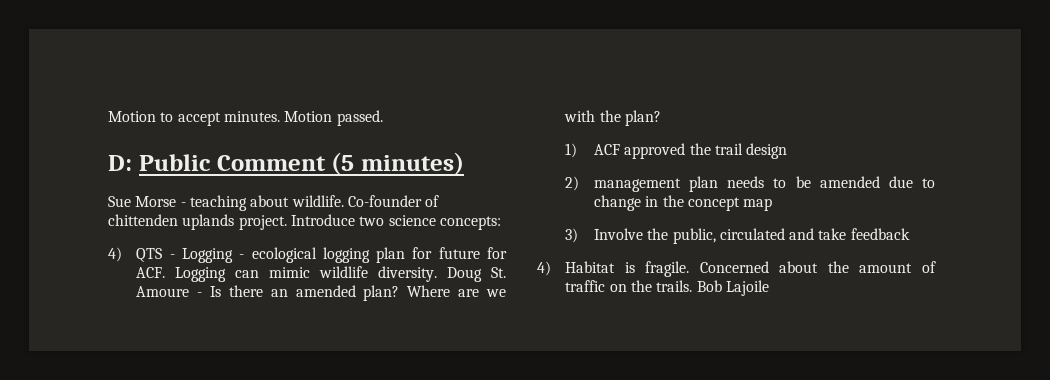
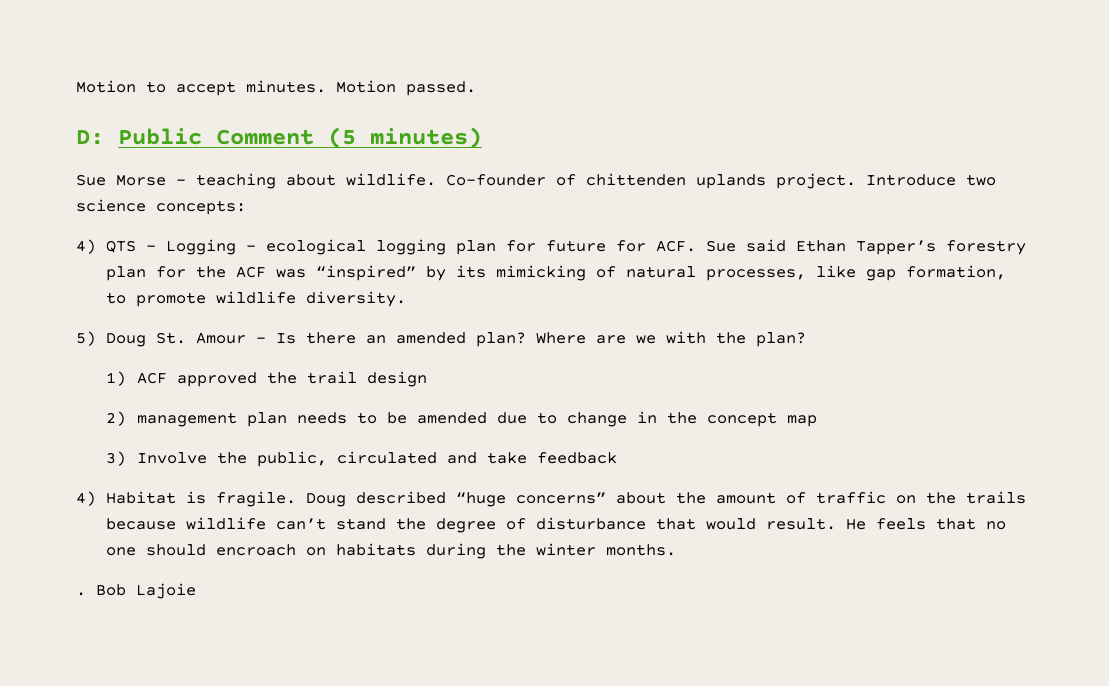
- 4) QTS - Logging - ecological logging plan for future for ACF. Logging can mimic wildlife diversity. Doug St. Amoure - Is there an amended plan?
+ 4) QTS - Logging - ecological logging plan for future for ACF. Sue said Ethan Tapper’s forestry plan for the ACF was “inspired” by its mimicking of natural processes, like gap formation, to promote wildlife diversity.
+ 5) Doug St. Amour - Is there an amended plan?
- Concerned about the amount of traffic on the trails. Bob Lajoile
+ Doug described “huge concerns” about the amount of traffic on the trails because wildlife can’t stand the degree of disturbance that would result. He feels that no one should encroach on habitats during the winter months.
+ . Bob Lajoie

